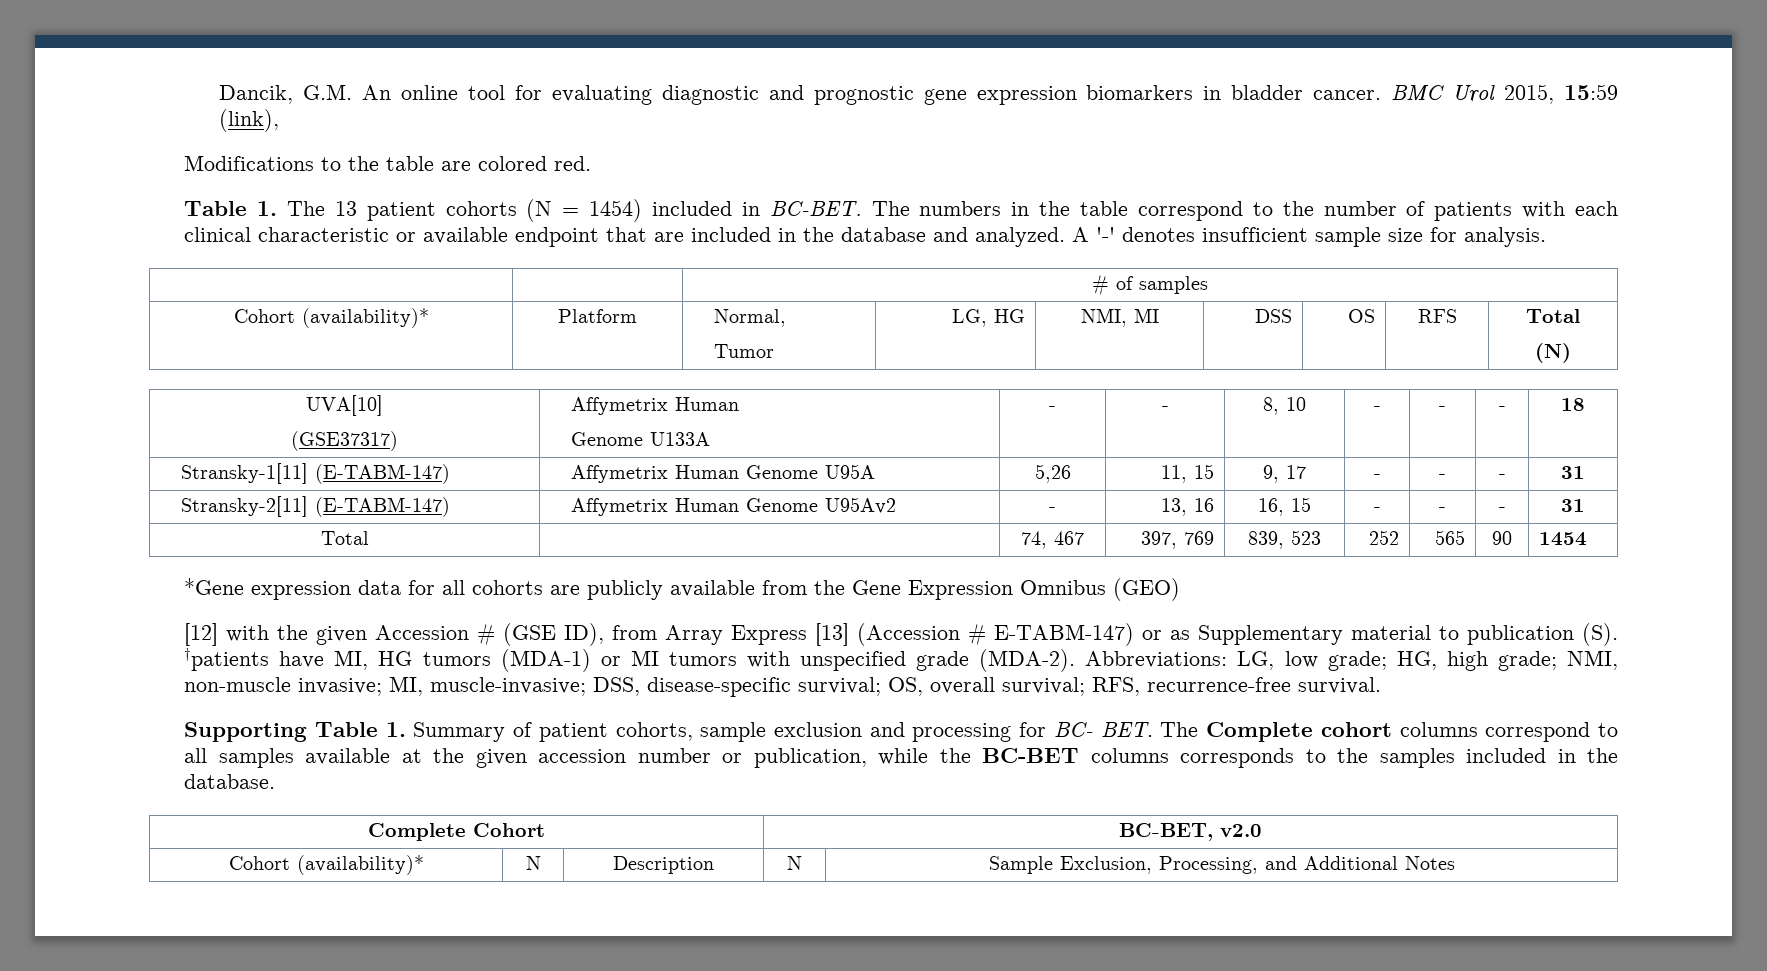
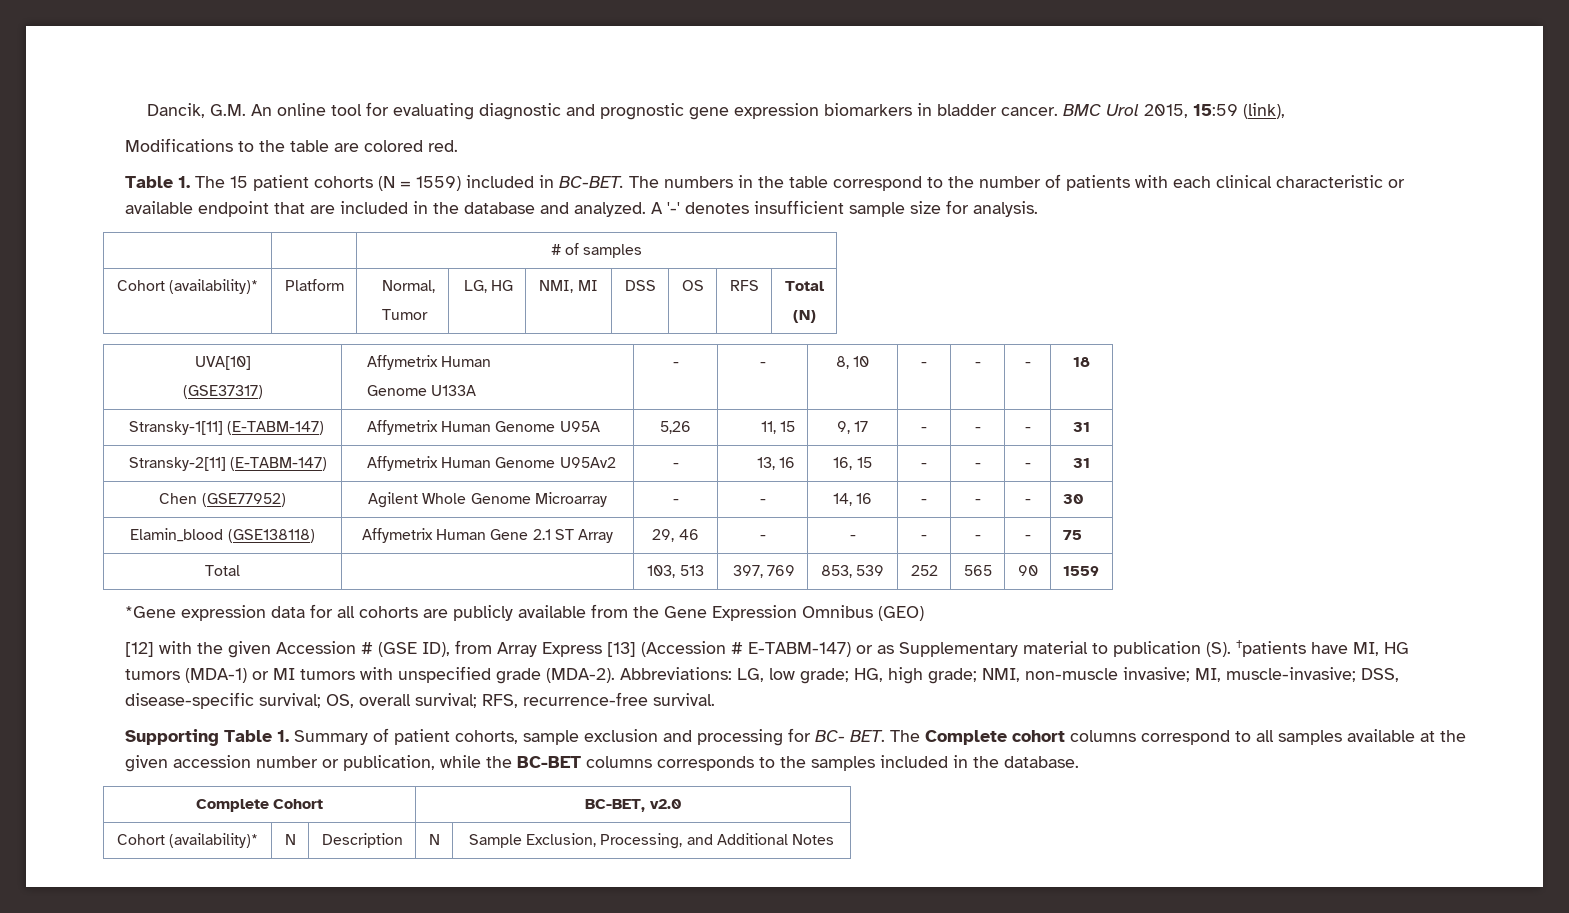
- Table 1. The 13 patient cohorts (N = 1454) included in BC-BET.
+ Table 1. The 15 patient cohorts (N = 1559) included in BC-BET.
+ Chen (GSE77952) | Agilent Whole Genome Microarray | - | - | 14, 16 | - | - | - | 30
+ Elamin_blood (GSE138118) | Affymetrix Human Gene 2.1 ST Array | 29, 46 | - | - | - | - | - | 75
- Total | | 74, 467 | 397, 769 | 839, 523 | 252 | 565 | 90 | 1454
+ Total | | 103, 513 | 397, 769 | 853, 539 | 252 | 565 | 90 | 1559

